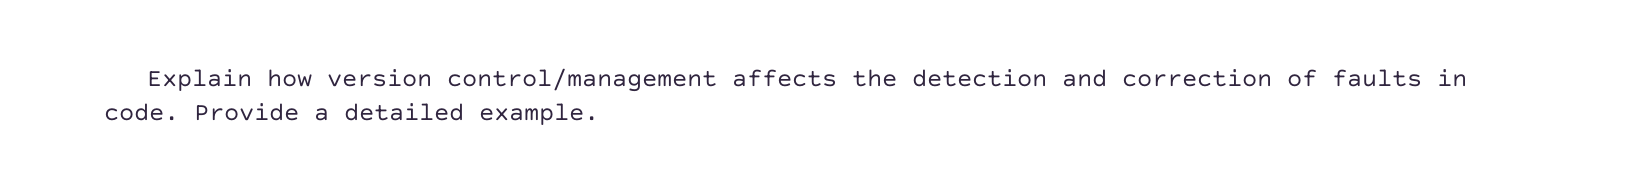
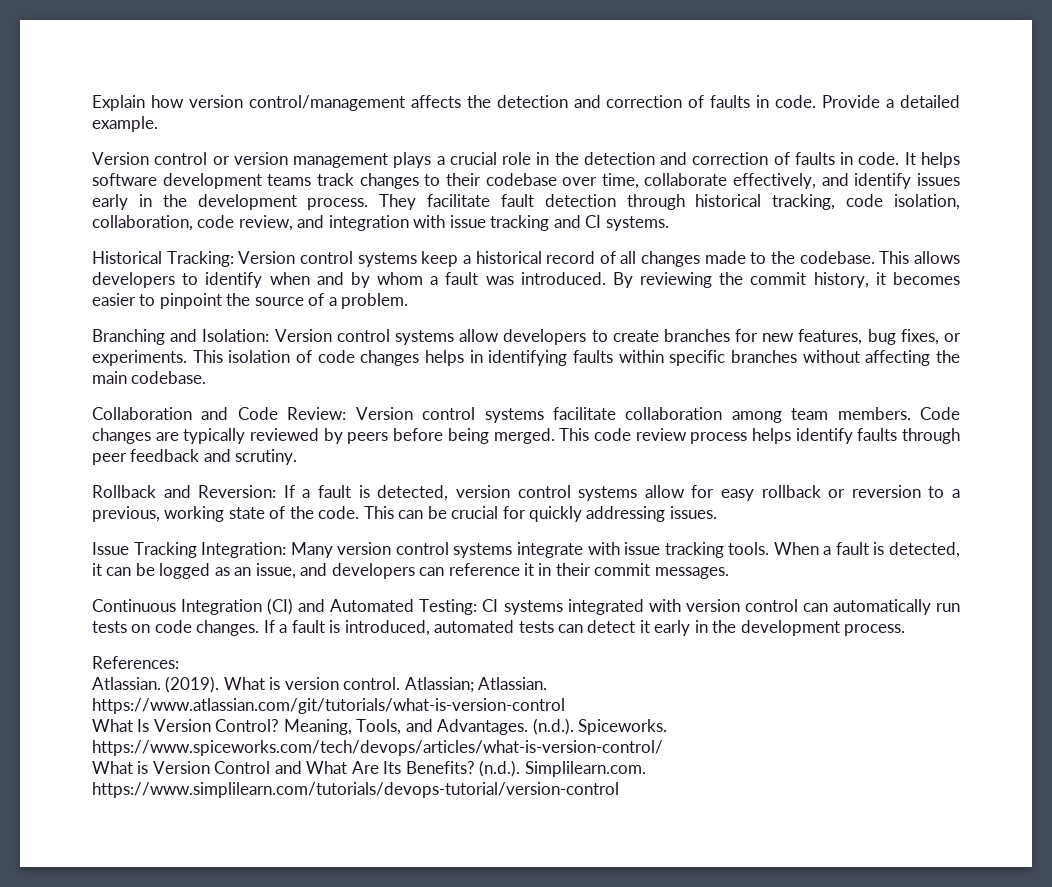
+ Version control or version management plays a crucial role in the detection and correction of faults in code. It helps software development teams track changes to their codebase over time, collaborate effectively, and identify issues early in the development process. They facilitate fault detection through historical tracking, code isolation, collaboration, code review, and integration with issue tracking and CI systems.
+ Historical Tracking: Version control systems keep a historical record of all changes made to the codebase. This allows developers to identify when and by whom a fault was introduced. By reviewing the commit history, it becomes easier to pinpoint the source of a problem.
+ Branching and Isolation: Version control systems allow developers to create branches for new features, bug fixes, or experiments. This isolation of code changes helps in identifying faults within specific branches without affecting the main codebase.
+ Collaboration and Code Review: Version control systems facilitate collaboration among team members. Code changes are typically reviewed by peers before being merged. This code review process helps identify faults through peer feedback and scrutiny.
+ Rollback and Reversion: If a fault is detected, version control systems allow for easy rollback or reversion to a previous, working state of the code. This can be crucial for quickly addressing issues.
+ Issue Tracking Integration: Many version control systems integrate with issue tracking tools. When a fault is detected, it can be logged as an issue, and developers can reference it in their commit messages.
+ Continuous Integration (CI) and Automated Testing: CI systems integrated with version control can automatically run tests on code changes. If a fault is introduced, automated tests can detect it early in the development process.
+ References:
+ Atlassian. (2019). What is version control. Atlassian; Atlassian. https://www.atlassian.com/git/tutorials/what-is-version-control
+ What Is Version Control? Meaning, Tools, and Advantages. (n.d.). Spiceworks. https://www.spiceworks.com/tech/devops/articles/what-is-version-control/
+ What is Version Control and What Are Its Benefits? (n.d.). Simplilearn.com. https://www.simplilearn.com/tutorials/devops-tutorial/version-control

